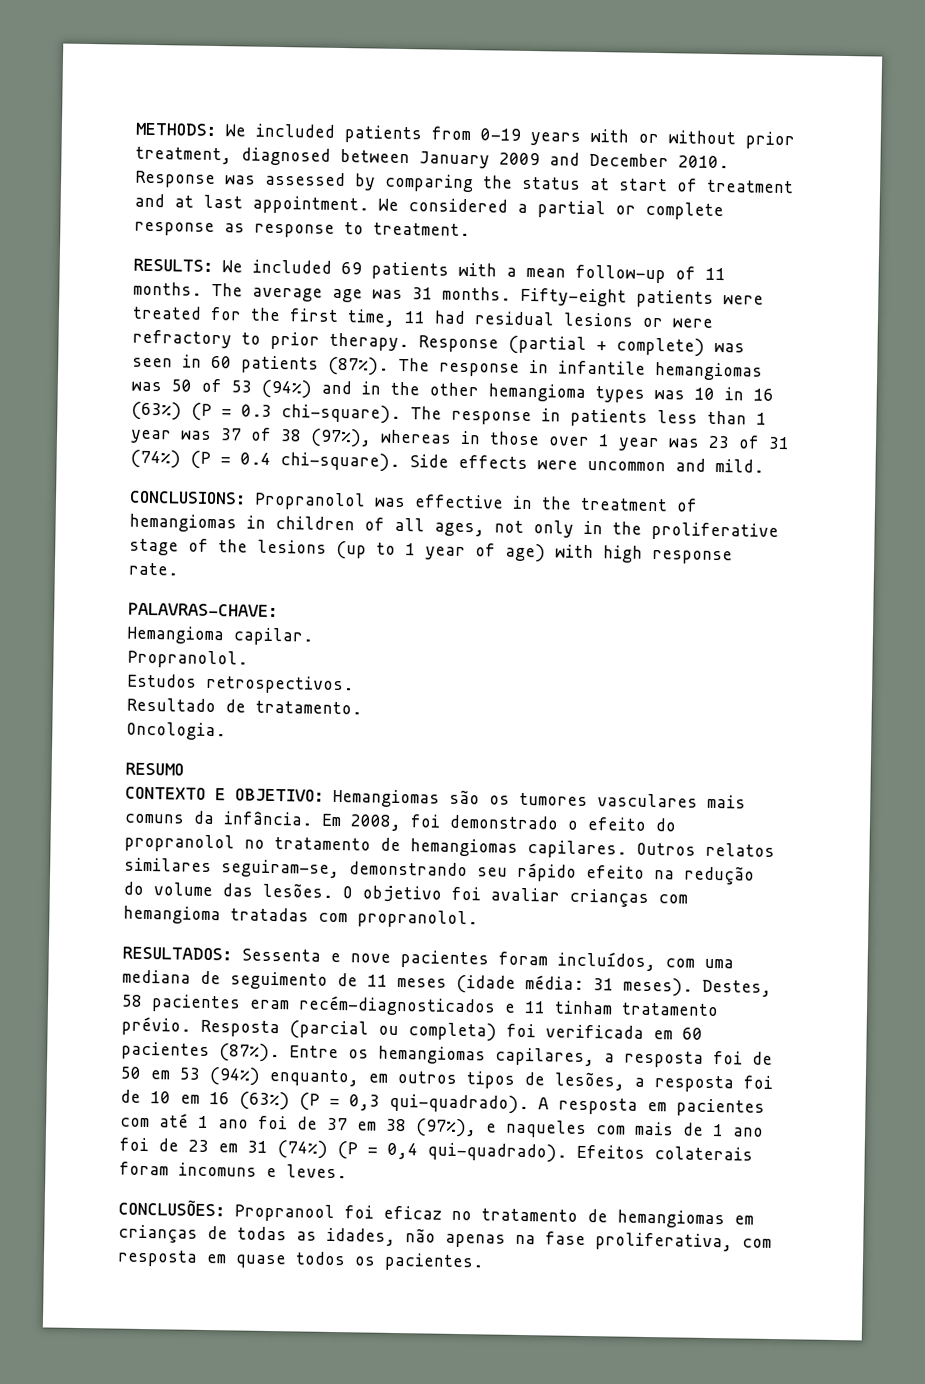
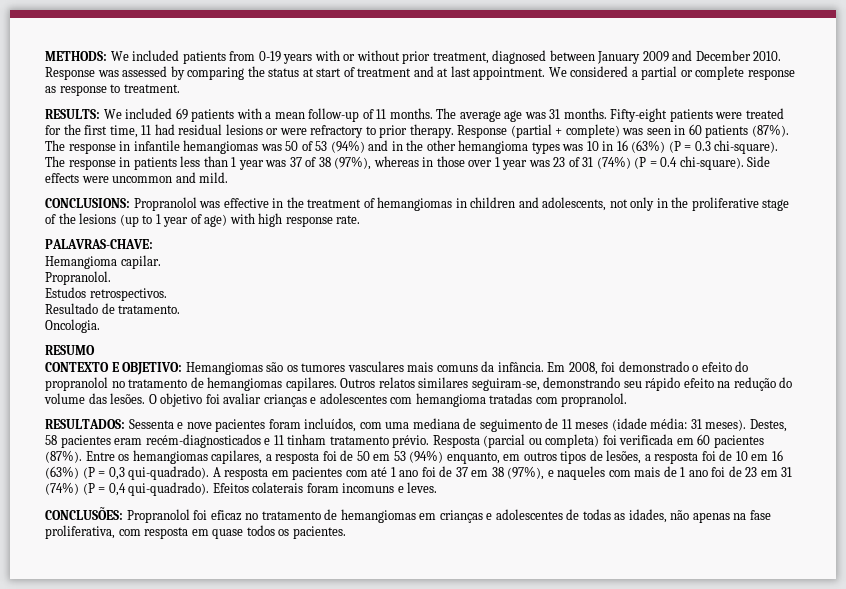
- CONCLUSIONS: Propranolol was effective in the treatment of hemangiomas in children of all ages, not only in the proliferative stage of the lesions (up to 1 year of age) with high response rate.
+ CONCLUSIONS: Propranolol was effective in the treatment of hemangiomas in children and adolescents, not only in the proliferative stage of the lesions (up to 1 year of age) with high response rate.
- O objetivo foi avaliar crianças com hemangioma tratadas com propranolol.
+ O objetivo foi avaliar crianças e adolescentes com hemangioma tratadas com propranolol.
- CONCLUSÕES: Propranool foi eficaz no tratamento de hemangiomas em crianças de todas as idades, não apenas na fase proliferativa, com resposta em quase todos os pacientes.
+ CONCLUSÕES: Propranolol foi eficaz no tratamento de hemangiomas em crianças e adolescentes de todas as idades, não apenas na fase proliferativa, com resposta em quase todos os pacientes.

